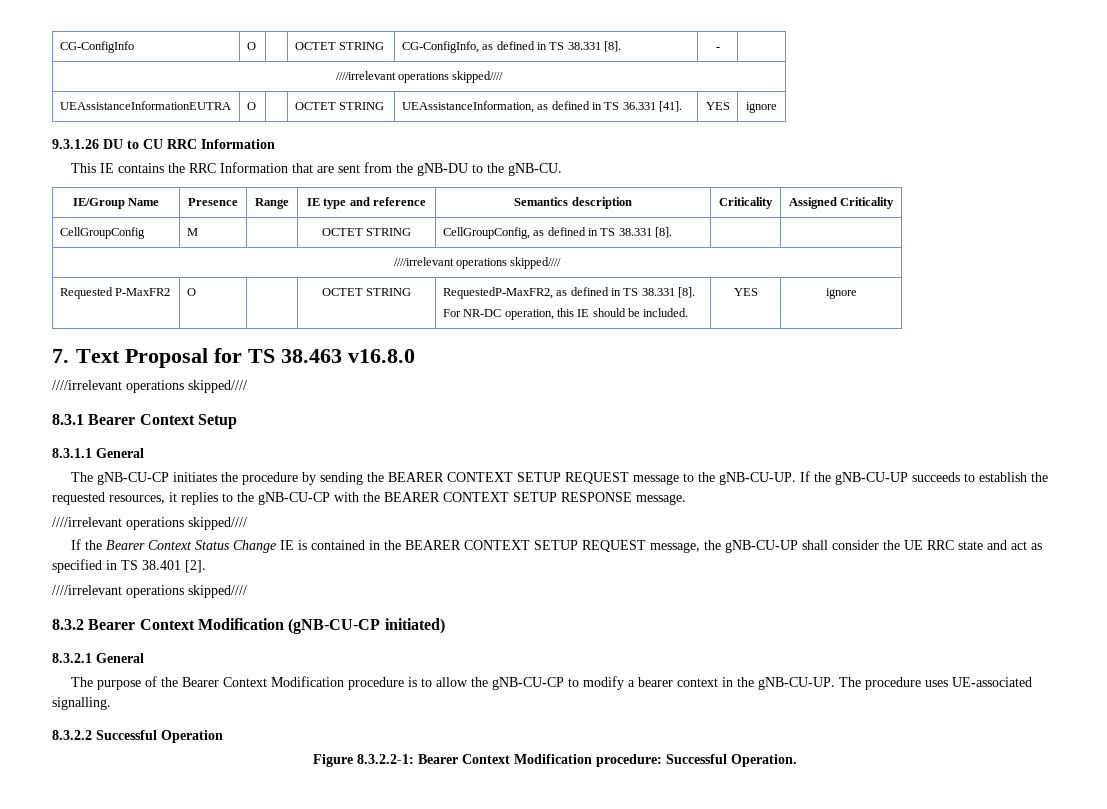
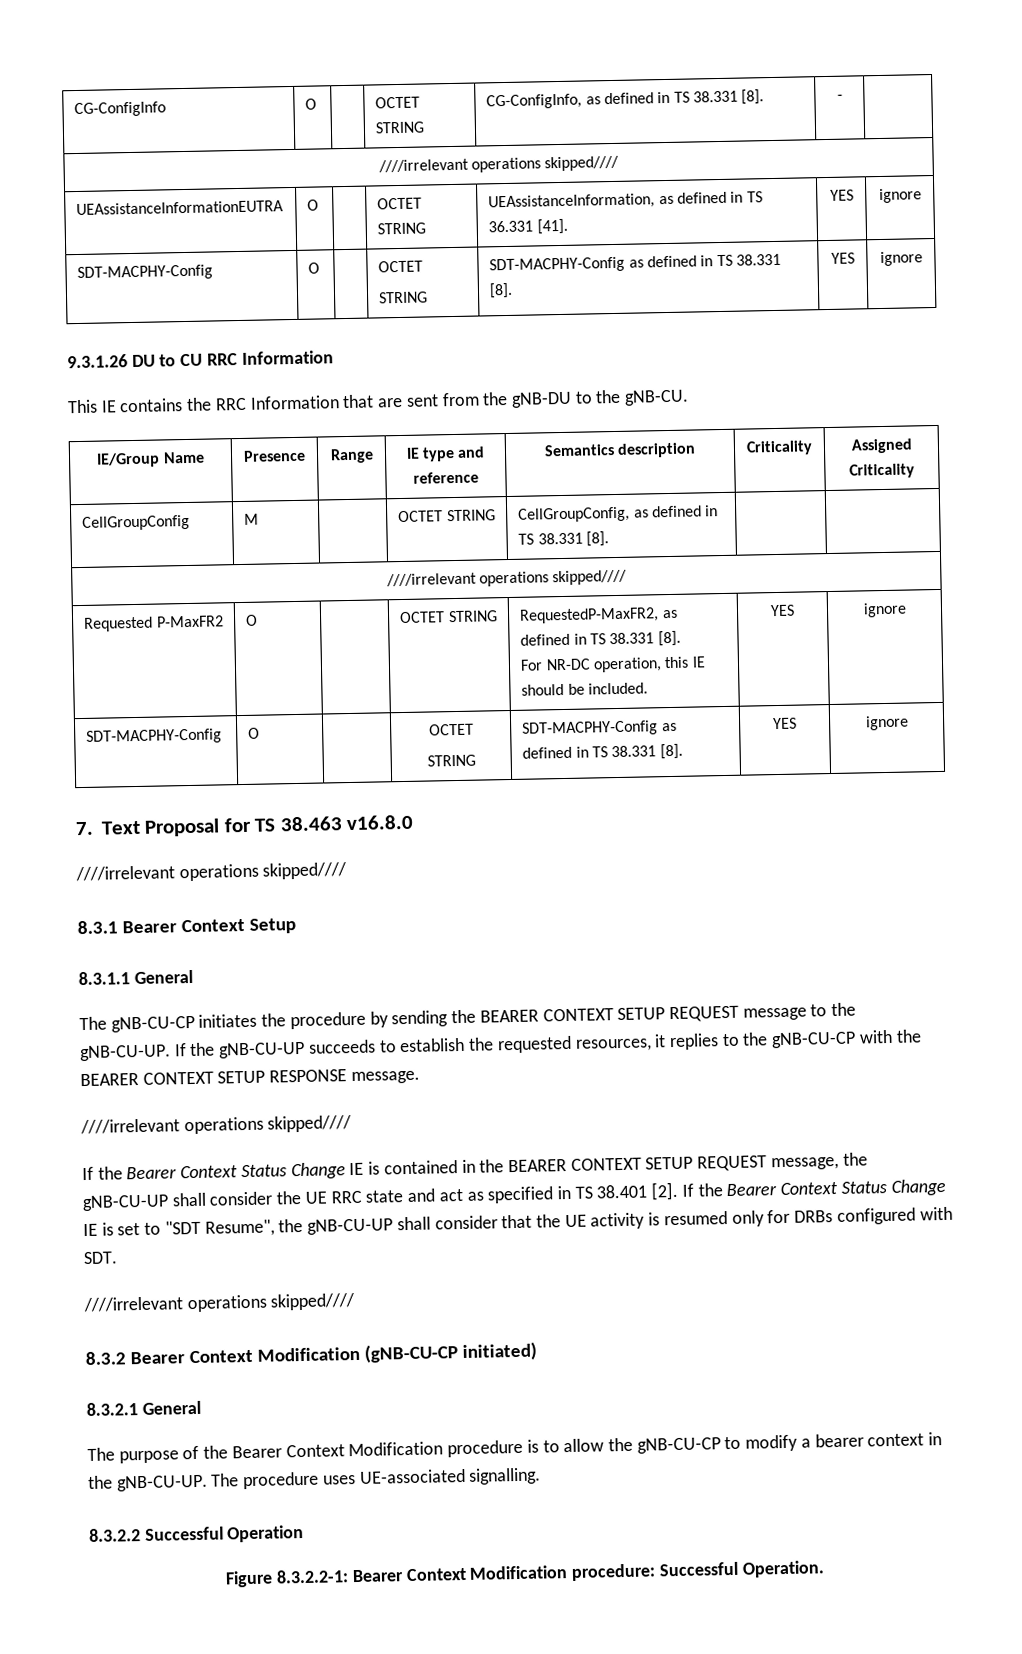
  UEAssistanceInformationEUTRA | O | | OCTET STRING | UEAssistanceInformation, as defined in TS 36.331 [41]. | YES | ignore
+ SDT-MACPHY-Config | O | | OCTET
+ STRING | SDT-MACPHY-Config as defined in TS 38.331 [8]. | YES | ignore
  Requested P-MaxFR2 | O | | OCTET STRING | RequestedP-MaxFR2, as defined in TS 38.331 [8].
  For NR-DC operation, this IE should be included. | YES | ignore
+ SDT-MACPHY-Config | O | | OCTET
+ STRING | SDT-MACPHY-Config as defined in TS 38.331 [8]. | YES | ignore
+ If the Bearer Context Status Change IE is set to "SDT Resume", the gNB-CU-UP shall consider that the UE activity is resumed only for DRBs configured with SDT.

